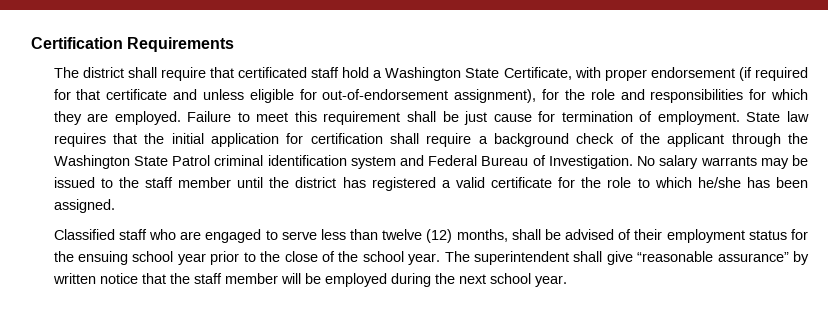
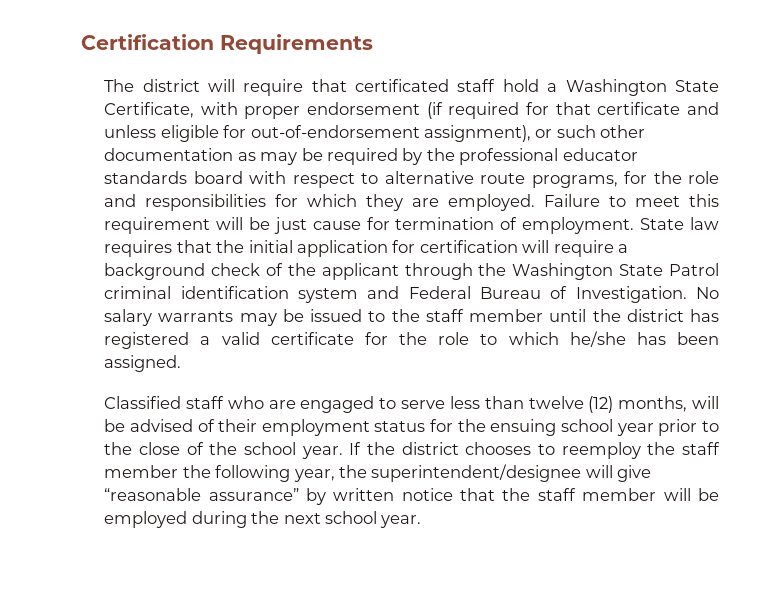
- The district shall require that certificated staff hold a Washington State Certificate, with proper endorsement (if required for that certificate and unless eligible for out-of-endorsement assignment), for the role and responsibilities for which they are employed.
+ The district will require that certificated staff hold a Washington State Certificate, with proper endorsement (if required for that certificate and unless eligible for out-of-endorsement assignment), or such other documentation as may be required by the professional educator standards board with respect to alternative route programs, for the role and responsibilities for which they are employed.
- Failure to meet this requirement shall be just cause for termination of employment.
+ Failure to meet this requirement will be just cause for termination of employment.
- State law requires that the initial application for certification shall require a background check of the applicant through the Washington State Patrol criminal identification system and Federal Bureau of Investigation.
+ State law requires that the initial application for certification will require a background check of the applicant through the Washington State Patrol criminal identification system and Federal Bureau of Investigation.
- Classified staff who are engaged to serve less than twelve (12) months, shall be advised of their employment status for the ensuing school year prior to the close of the school year.
+ Classified staff who are engaged to serve less than twelve (12) months, will be advised of their employment status for the ensuing school year prior to the close of the school year.
- The superintendent shall give “reasonable assurance” by written notice that the staff member will be employed during the next school year.
+ If the district chooses to reemploy the staff member the following year, the superintendent/designee will give “reasonable assurance” by written notice that the staff member will be employed during the next school year.

